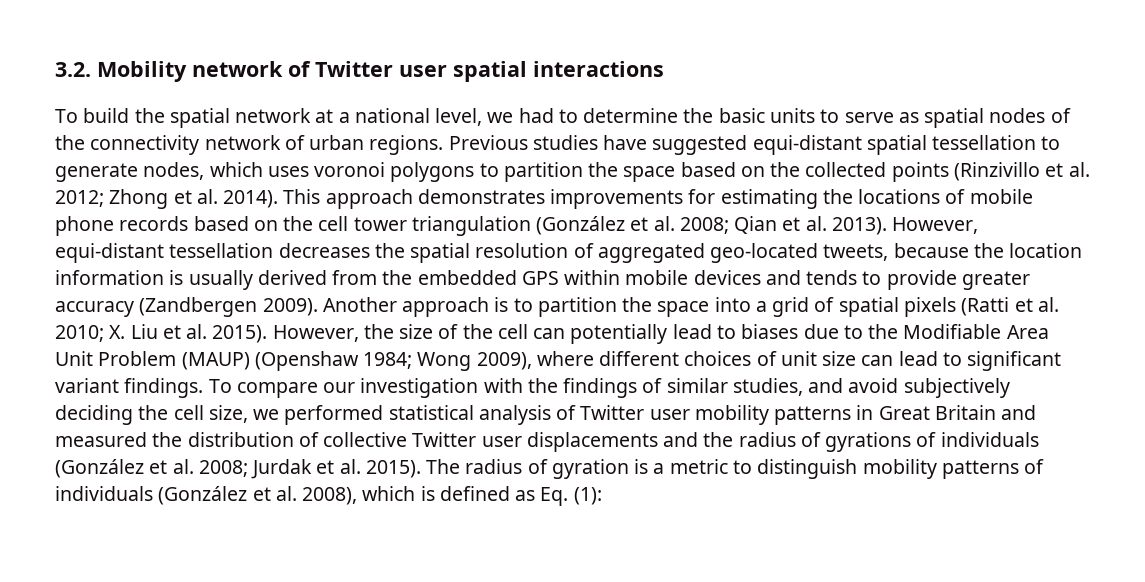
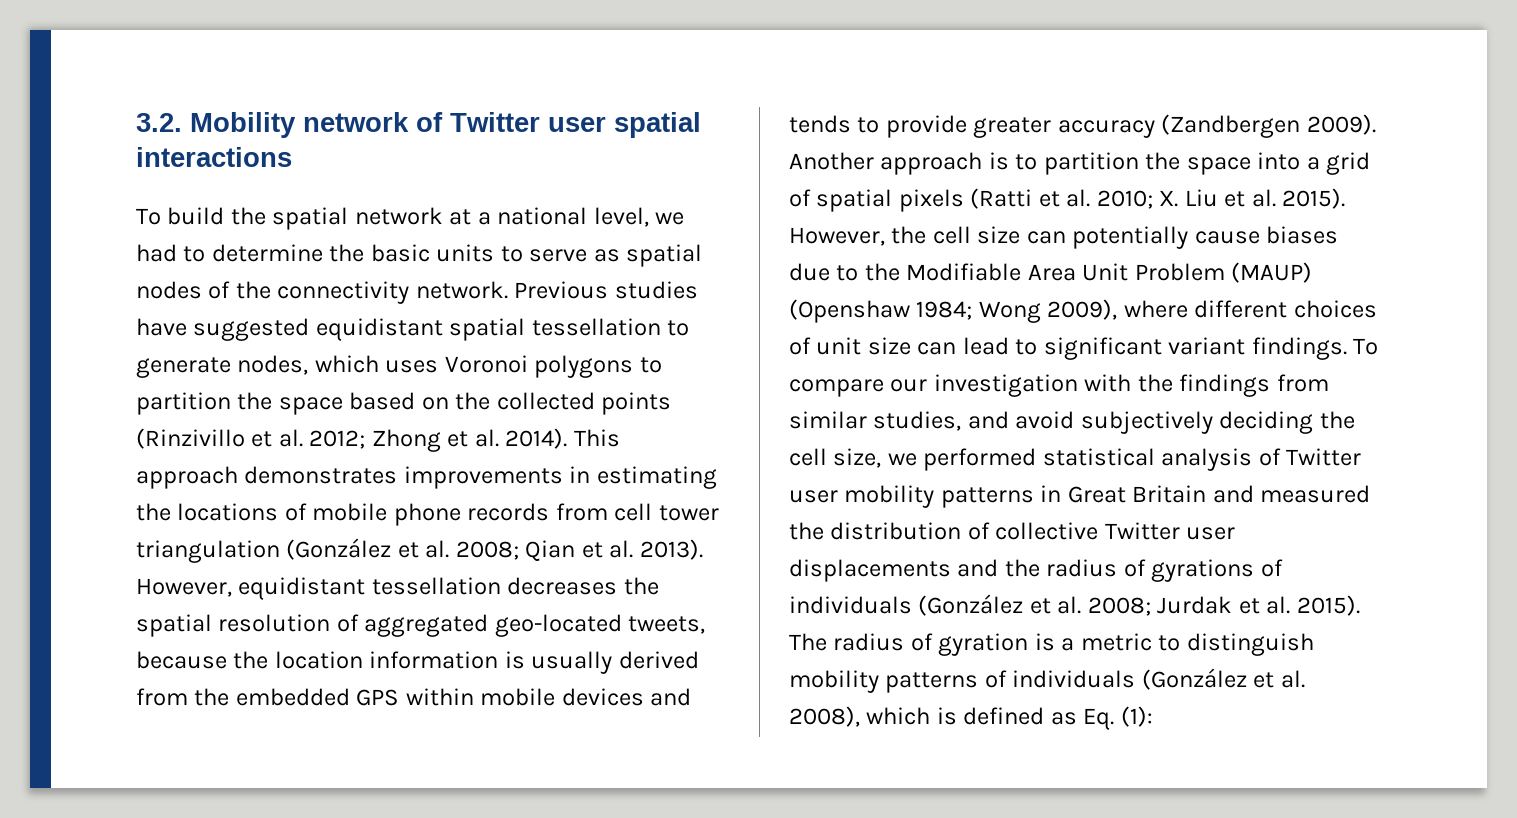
- To build the spatial network at a national level, we had to determine the basic units to serve as spatial nodes of the connectivity network of urban regions.
+ To build the spatial network at a national level, we had to determine the basic units to serve as spatial nodes of the connectivity network.
- Previous studies have suggested equi-distant spatial tessellation to generate nodes, which uses voronoi polygons to partition the space based on the collected points (Rinzivillo et al. 2012; Zhong et al. 2014).
+ Previous studies have suggested equidistant spatial tessellation to generate nodes, which uses Voronoi polygons to partition the space based on the collected points (Rinzivillo et al. 2012; Zhong et al. 2014).
- This approach demonstrates improvements for estimating the locations of mobile phone records based on the cell tower triangulation (González et al. 2008; Qian et al. 2013).
+ This approach demonstrates improvements in estimating the locations of mobile phone records from cell tower triangulation (González et al. 2008; Qian et al. 2013).
- However, equi-distant tessellation decreases the spatial resolution of aggregated geo-located tweets, because the location information is usually derived from the embedded GPS within mobile devices and tends to provide greater accuracy (Zandbergen 2009).
+ However, equidistant tessellation decreases the spatial resolution of aggregated geo-located tweets, because the location information is usually derived from the embedded GPS within mobile devices and tends to provide greater accuracy (Zandbergen 2009).
- However, the size of the cell can potentially lead to biases due to the Modifiable Area Unit Problem (MAUP) (Openshaw 1984; Wong 2009), where different choices of unit size can lead to significant variant findings.
+ However, the cell size can potentially cause biases due to the Modifiable Area Unit Problem (MAUP) (Openshaw 1984; Wong 2009), where different choices of unit size can lead to significant variant findings.
- To compare our investigation with the findings of similar studies, and avoid subjectively deciding the cell size, we performed statistical analysis of Twitter user mobility patterns in Great Britain and measured the distribution of collective Twitter user displacements and the radius of gyrations of individuals (González et al. 2008; Jurdak et al. 2015).
+ To compare our investigation with the findings from similar studies, and avoid subjectively deciding the cell size, we performed statistical analysis of Twitter user mobility patterns in Great Britain and measured the distribution of collective Twitter user displacements and the radius of gyrations of individuals (González et al. 2008; Jurdak et al. 2015).

